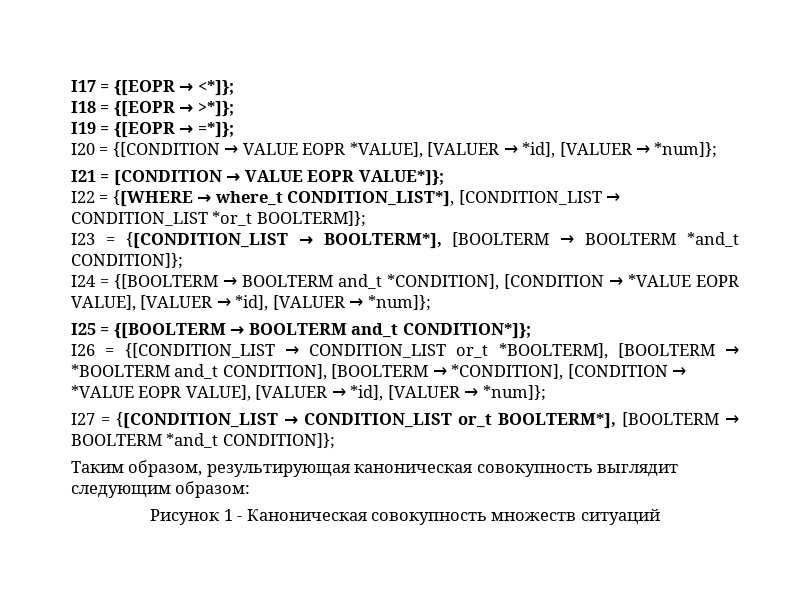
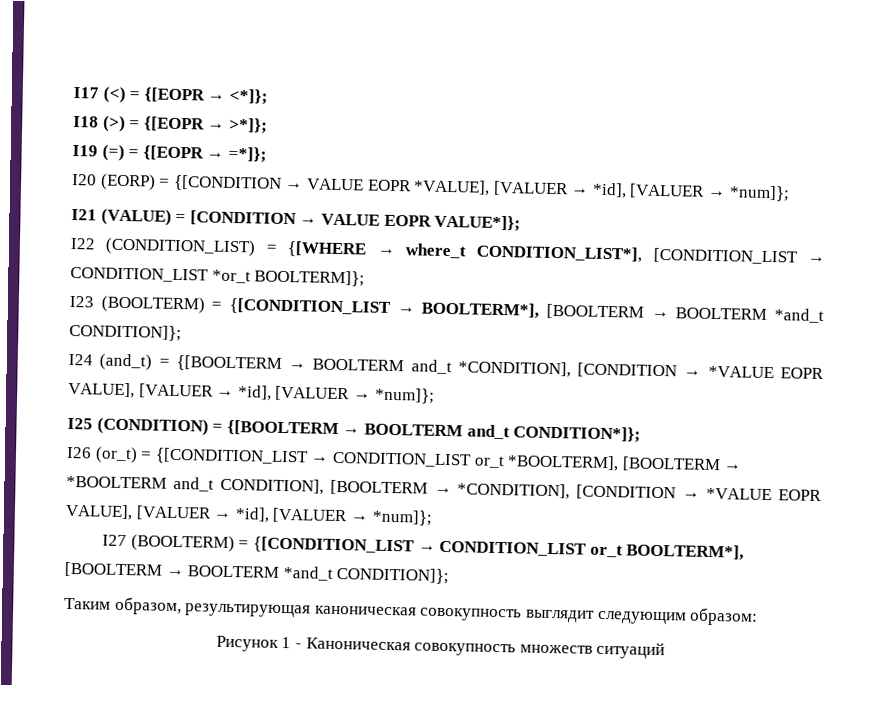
- I17 = {[EOPR → <*]};
+ I17 (<) = {[EOPR → <*]};
- I18 = {[EOPR → >*]};
+ I18 (>) = {[EOPR → >*]};
- I19 = {[EOPR → =*]};
+ I19 (=) = {[EOPR → =*]};
- I20 = {[CONDITION → VALUE EOPR *VALUE], [VALUER → *id], [VALUER → *num]};
+ I20 (EORP) = {[CONDITION → VALUE EOPR *VALUE], [VALUER → *id], [VALUER → *num]};
- I21 = [CONDITION → VALUE EOPR VALUE*]};
+ I21 (VALUE) = [CONDITION → VALUE EOPR VALUE*]};
- I22 = {[WHERE → where_t CONDITION_LIST*], [CONDITION_LIST → CONDITION_LIST *or_t BOOLTERM]};
+ I22 (CONDITION_LIST) = {[WHERE → where_t CONDITION_LIST*], [CONDITION_LIST → CONDITION_LIST *or_t BOOLTERM]};
- I23 = {[CONDITION_LIST → BOOLTERM*], [BOOLTERM → BOOLTERM *and_t CONDITION]};
+ I23 (BOOLTERM) = {[CONDITION_LIST → BOOLTERM*], [BOOLTERM → BOOLTERM *and_t CONDITION]};
- I24 = {[BOOLTERM → BOOLTERM and_t *CONDITION], [CONDITION → *VALUE EOPR VALUE], [VALUER → *id], [VALUER → *num]};
+ I24 (and_t) = {[BOOLTERM → BOOLTERM and_t *CONDITION], [CONDITION → *VALUE EOPR VALUE], [VALUER → *id], [VALUER → *num]};
- I25 = {[BOOLTERM → BOOLTERM and_t CONDITION*]};
+ I25 (CONDITION) = {[BOOLTERM → BOOLTERM and_t CONDITION*]};
- I26 = {[CONDITION_LIST → CONDITION_LIST or_t *BOOLTERM], [BOOLTERM → *BOOLTERM and_t CONDITION], [BOOLTERM → *CONDITION], [CONDITION → *VALUE EOPR VALUE], [VALUER → *id], [VALUER → *num]};
+ I26 (or_t) = {[CONDITION_LIST → CONDITION_LIST or_t *BOOLTERM], [BOOLTERM → *BOOLTERM and_t CONDITION], [BOOLTERM → *CONDITION], [CONDITION → *VALUE EOPR VALUE], [VALUER → *id], [VALUER → *num]};
- I27 = {[CONDITION_LIST → CONDITION_LIST or_t BOOLTERM*], [BOOLTERM → BOOLTERM *and_t CONDITION]};
+ I27 (BOOLTERM) = {[CONDITION_LIST → CONDITION_LIST or_t BOOLTERM*], [BOOLTERM → BOOLTERM *and_t CONDITION]};

